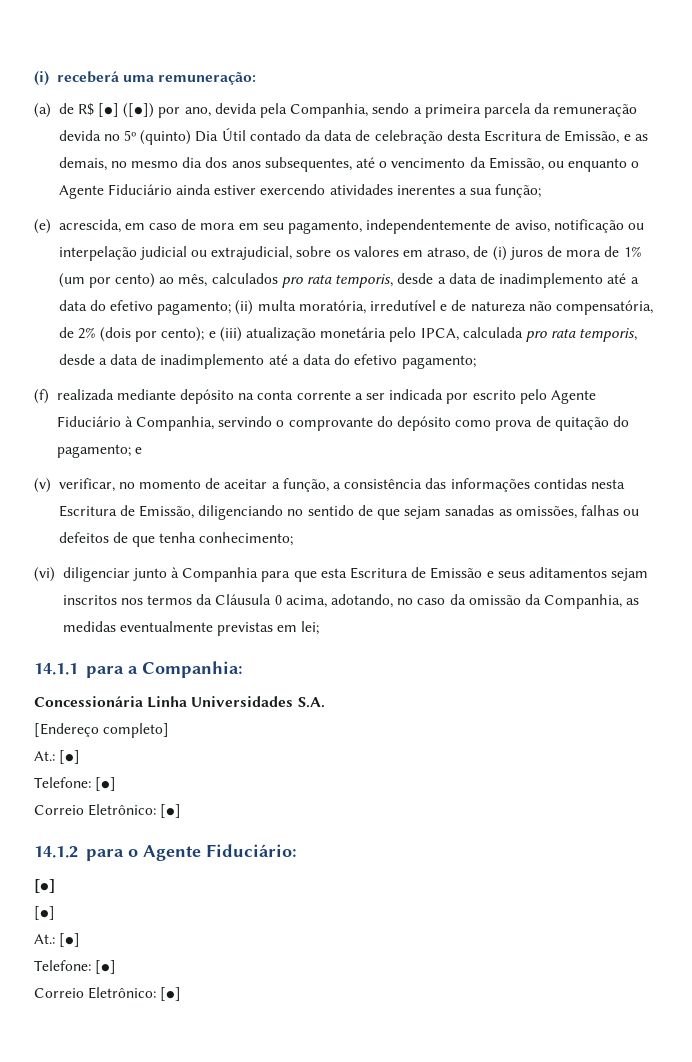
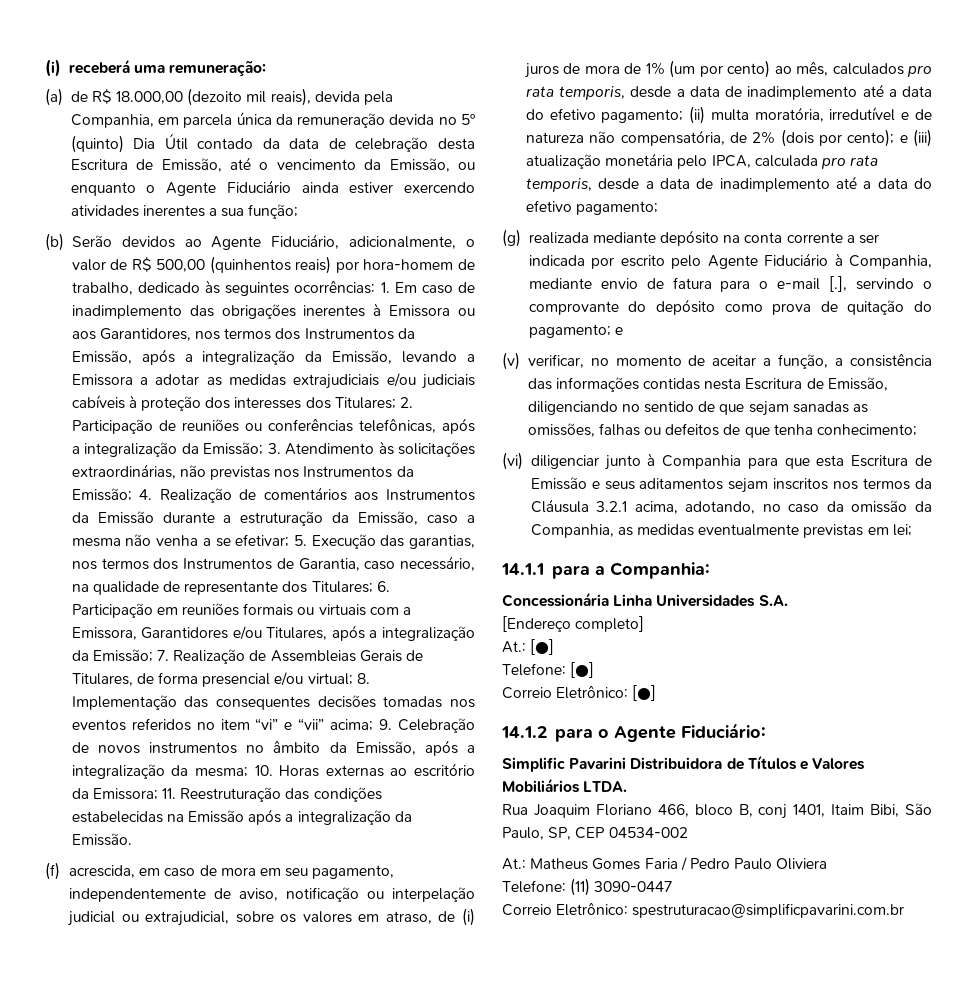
- (a) de R$ [●] ([●]) por ano, devida pela Companhia, sendo a primeira parcela da remuneração devida no 5º (quinto) Dia Útil contado da data de celebração desta Escritura de Emissão, e as demais, no mesmo dia dos anos subsequentes, até o vencimento da Emissão, ou enquanto o Agente Fiduciário ainda estiver exercendo atividades inerentes a sua função;
+ (a) de R$ 18.000,00 (dezoito mil reais), devida pela Companhia, em parcela única da remuneração devida no 5º (quinto) Dia Útil contado da data de celebração desta Escritura de Emissão, até o vencimento da Emissão, ou enquanto o Agente Fiduciário ainda estiver exercendo atividades inerentes a sua função;
- (e) acrescida, em caso de mora em seu pagamento, independentemente de aviso, notificação ou interpelação judicial ou extrajudicial, sobre os valores em atraso, de (i) juros de mora de 1% (um por cento) ao mês, calculados pro rata temporis, desde a data de inadimplemento até a data do efetivo pagamento;
+ (b) Serão devidos ao Agente Fiduciário, adicionalmente, o valor de R$ 500,00 (quinhentos reais) por hora-homem de trabalho, dedicado às seguintes ocorrências: 1. Em caso de inadimplemento das obrigações inerentes à Emissora ou aos Garantidores, nos termos dos Instrumentos da Emissão, após a integralização da Emissão, levando a Emissora a adotar as medidas extrajudiciais e/ou judiciais cabíveis à proteção dos interesses dos Titulares; 2. Participação de reuniões ou conferências telefônicas, após a integralização da Emissão; 3. Atendimento às solicitações extraordinárias, não previstas nos Instrumentos da Emissão; 4. Realização de comentários aos Instrumentos da Emissão durante a estruturação da Emissão, caso a mesma não venha a se efetivar; 5. Execução das garantias, nos termos dos Instrumentos de Garantia, caso necessário, na qualidade de representante dos Titulares; 6. Participação em reuniões formais ou virtuais com a Emissora, Garantidores e/ou Titulares, após a integralização da Emissão; 7. Realização de Assembleias Gerais de Titulares, de forma presencial e/ou virtual; 8. Implementação das consequentes decisões tomadas nos eventos referidos no item “vi” e “vii” acima; 9. Celebração de novos instrumentos no âmbito da Emissão, após a integralização da mesma; 10. Horas externas ao escritório da Emissora; 11. Reestruturação das condições estabelecidas na Emissão após a integralização da Emissão.
+ (f) acrescida, em caso de mora em seu pagamento, independentemente de aviso, notificação ou interpelação judicial ou extrajudicial, sobre os valores em atraso, de (i) juros de mora de 1% (um por cento) ao mês, calculados pro rata temporis, desde a data de inadimplemento até a data do efetivo pagamento;
- (f) realizada mediante depósito na conta corrente a ser indicada por escrito pelo Agente Fiduciário à Companhia, servindo o comprovante do depósito como prova de quitação do pagamento; e
+ (g) realizada mediante depósito na conta corrente a ser indicada por escrito pelo Agente Fiduciário à Companhia, mediante envio de fatura para o e-mail [.], servindo o comprovante do depósito como prova de quitação do pagamento; e
- (vi) diligenciar junto à Companhia para que esta Escritura de Emissão e seus aditamentos sejam inscritos nos termos da Cláusula 0 acima, adotando, no caso da omissão da Companhia, as medidas eventualmente previstas em lei;
+ (vi) diligenciar junto à Companhia para que esta Escritura de Emissão e seus aditamentos sejam inscritos nos termos da Cláusula 3.2.1 acima, adotando, no caso da omissão da Companhia, as medidas eventualmente previstas em lei;
  14.1.2 para o Agente Fiduciário:
- [●]
- [●]
- At.: [●]
- Telefone: [●]
- Correio Eletrônico: [●]
+ Simplific Pavarini Distribuidora de Títulos e Valores Mobiliários LTDA.
+ Rua Joaquim Floriano 466, bloco B, conj 1401, Itaim Bibi, São Paulo, SP, CEP 04534-002
+ At.: Matheus Gomes Faria / Pedro Paulo Oliviera
+ Telefone: (11) 3090-0447
+ Correio Eletrônico: spestruturacao@simplificpavarini.com.br

